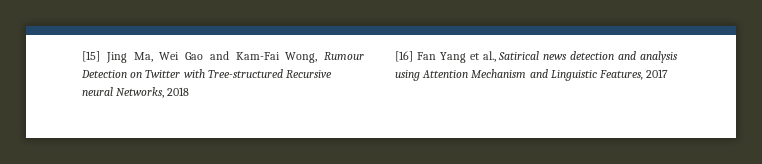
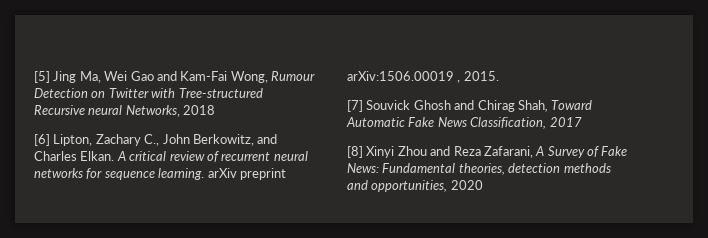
- [15] Jing Ma, Wei Gao and Kam-Fai Wong, Rumour Detection on Twitter with Tree-structured Recursive neural Networks, 2018
+ [5] Jing Ma, Wei Gao and Kam-Fai Wong, Rumour Detection on Twitter with Tree-structured Recursive neural Networks, 2018
- [16] Fan Yang et al., Satirical news detection and analysis using Attention Mechanism and Linguistic Features, 2017
+ [6] Lipton, Zachary C., John Berkowitz, and Charles Elkan. A critical review of recurrent neural networks for sequence learning. arXiv preprint arXiv:1506.00019 , 2015.
+ [7] Souvick Ghosh and Chirag Shah, Toward Automatic Fake News Classification, 2017
+ [8] Xinyi Zhou and Reza Zafarani, A Survey of Fake News: Fundamental theories, detection methods and opportunities, 2020

